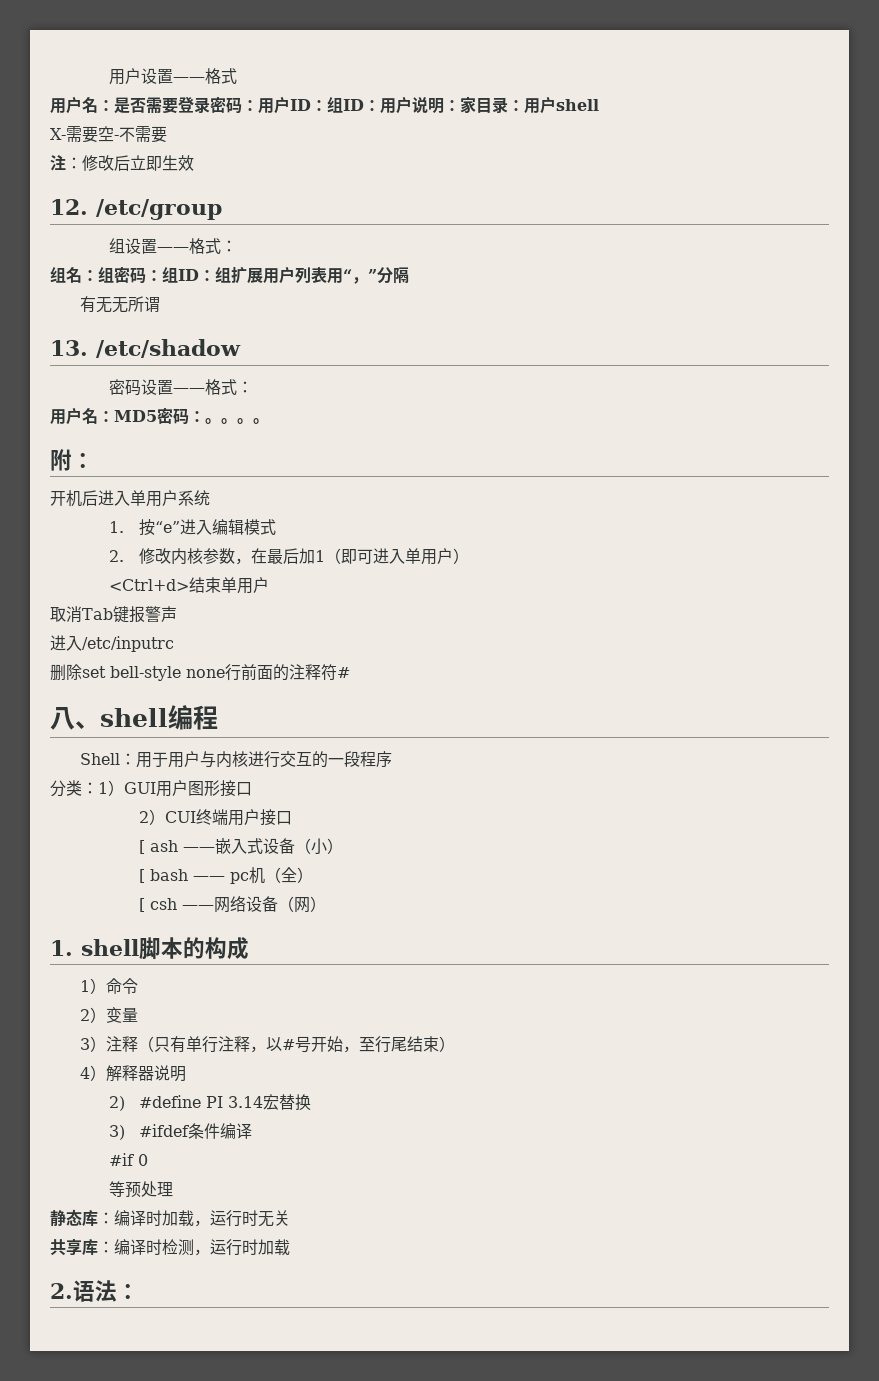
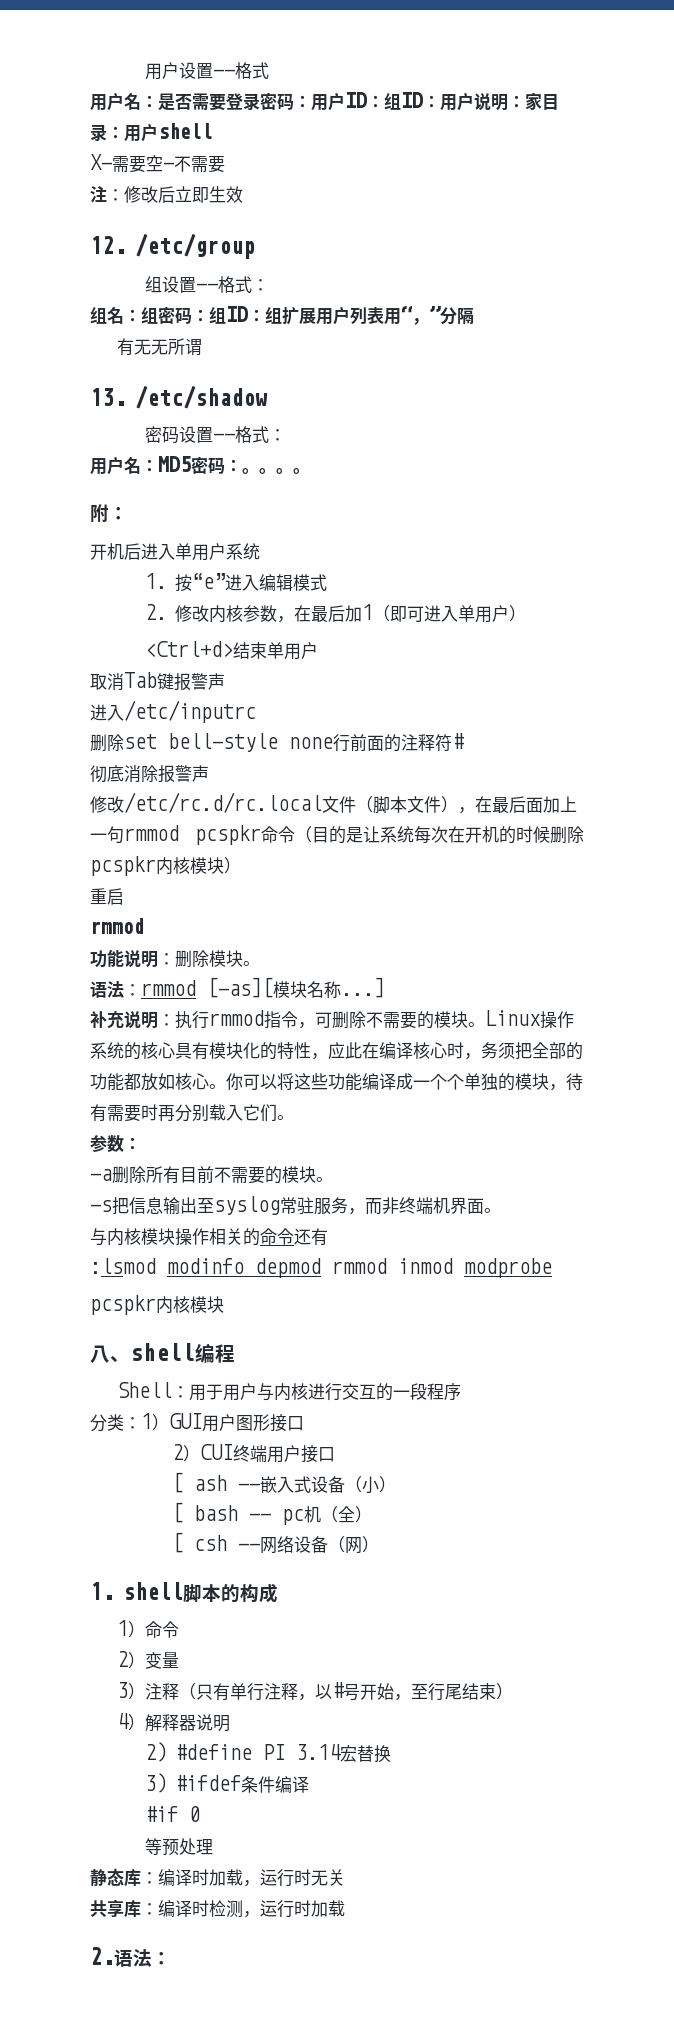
+ 彻底消除报警声
+ 修改/etc/rc.d/rc.local文件（脚本文件），在最后面加上一句rmmod pcspkr命令（目的是让系统每次在开机的时候删除pcspkr内核模块）
+ 重启
+ rmmod
+ 功能说明：删除模块。
+ 语法：rmmod [-as][模块名称...]
+ 补充说明：执行rmmod指令，可删除不需要的模块。Linux操作系统的核心具有模块化的特性，应此在编译核心时，务须把全部的功能都放如核心。你可以将这些功能编译成一个个单独的模块，待有需要时再分别载入它们。
+ 参数：
+ -a删除所有目前不需要的模块。
+ -s把信息输出至syslog常驻服务，而非终端机界面。
+ 与内核模块操作相关的命令还有
+ :lsmod modinfo depmod rmmod inmod modprobe
+ pcspkr内核模块

